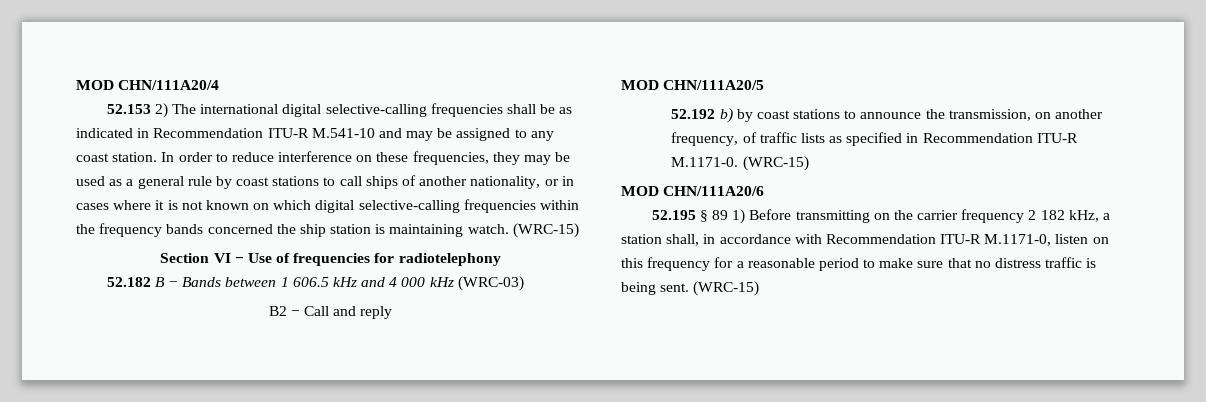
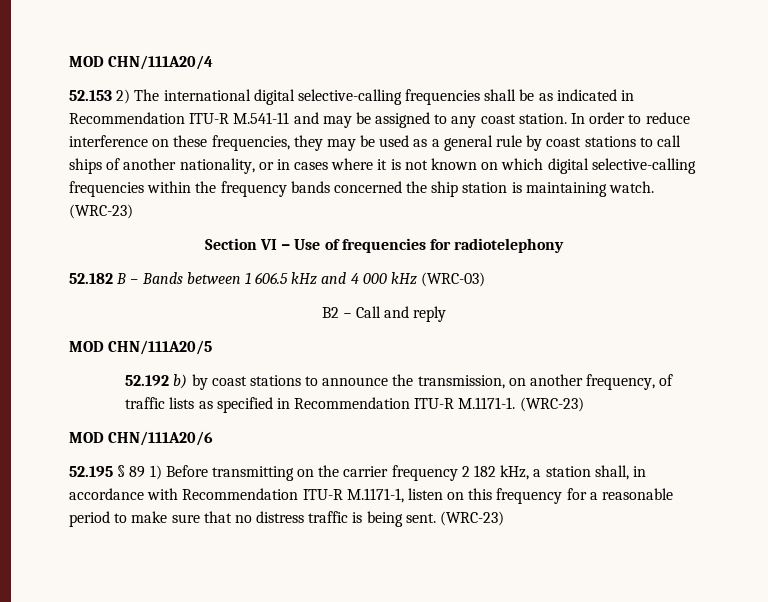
- 52.153 2) The international digital selective-calling frequencies shall be as indicated in Recommendation ITU-R M.541-10 and may be assigned to any coast station.
+ 52.153 2) The international digital selective-calling frequencies shall be as indicated in Recommendation ITU-R M.541-11 and may be assigned to any coast station.
- In order to reduce interference on these frequencies, they may be used as a general rule by coast stations to call ships of another nationality, or in cases where it is not known on which digital selective-calling frequencies within the frequency bands concerned the ship station is maintaining watch. (WRC-15)
+ In order to reduce interference on these frequencies, they may be used as a general rule by coast stations to call ships of another nationality, or in cases where it is not known on which digital selective-calling frequencies within the frequency bands concerned the ship station is maintaining watch. (WRC-23)
- 52.192 b) by coast stations to announce the transmission, on another frequency, of traffic lists as specified in Recommendation ITU-R M.1171-0. (WRC-15)
+ 52.192 b) by coast stations to announce the transmission, on another frequency, of traffic lists as specified in Recommendation ITU-R M.1171-1. (WRC-23)
- 52.195 § 89 1) Before transmitting on the carrier frequency 2 182 kHz, a station shall, in accordance with Recommendation ITU-R M.1171-0, listen on this frequency for a reasonable period to make sure that no distress traffic is being sent. (WRC-15)
+ 52.195 § 89 1) Before transmitting on the carrier frequency 2 182 kHz, a station shall, in accordance with Recommendation ITU-R M.1171-1, listen on this frequency for a reasonable period to make sure that no distress traffic is being sent. (WRC-23)

